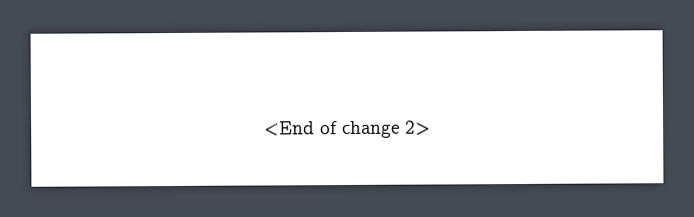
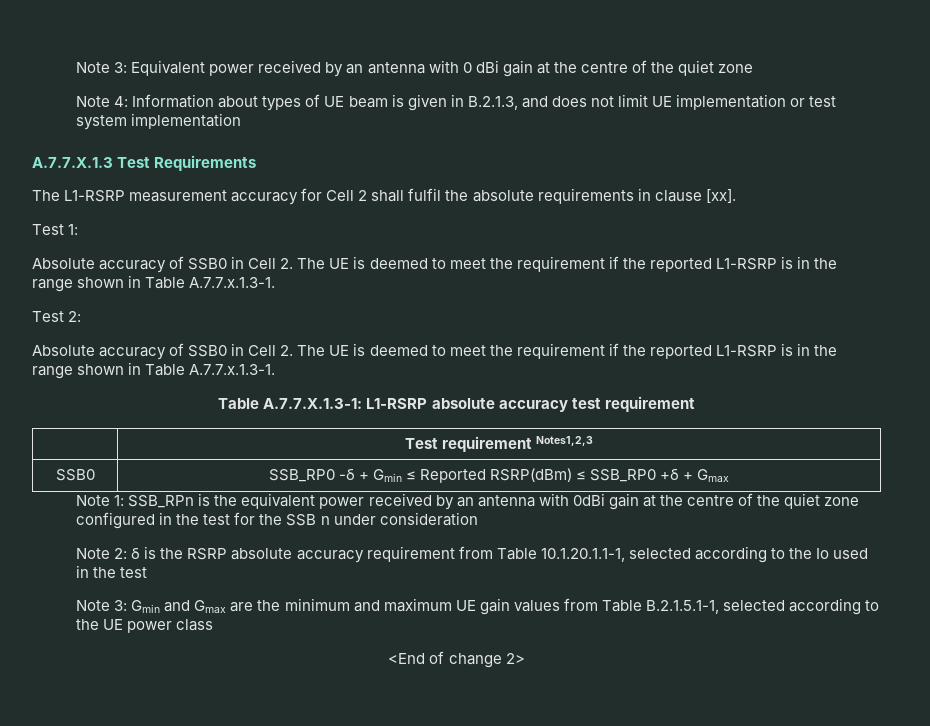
+ Note 3: Equivalent power received by an antenna with 0 dBi gain at the centre of the quiet zone
+ Note 4: Information about types of UE beam is given in B.2.1.3, and does not limit UE implementation or test system implementation
+ A.7.7.X.1.3 Test Requirements
+ The L1-RSRP measurement accuracy for Cell 2 shall fulfil the absolute requirements in clause [xx].
+ Test 1:
+ Absolute accuracy of SSB0 in Cell 2. The UE is deemed to meet the requirement if the reported L1-RSRP is in the range shown in Table A.7.7.x.1.3-1.
+ Test 2:
+ Absolute accuracy of SSB0 in Cell 2. The UE is deemed to meet the requirement if the reported L1-RSRP is in the range shown in Table A.7.7.x.1.3-1.
+ Table A.7.7.X.1.3-1: L1-RSRP absolute accuracy test requirement
+ | Test requirement Notes1,2,3
+ SSB0 | SSB_RP0 -δ + Gmin ≤ Reported RSRP(dBm) ≤ SSB_RP0 +δ + Gmax
+ Note 1: SSB_RPn is the equivalent power received by an antenna with 0dBi gain at the centre of the quiet zone configured in the test for the SSB n under consideration
+ Note 2: δ is the RSRP absolute accuracy requirement from Table 10.1.20.1.1-1, selected according to the Io used in the test
+ Note 3: Gmin and Gmax are the minimum and maximum UE gain values from Table B.2.1.5.1-1, selected according to the UE power class

